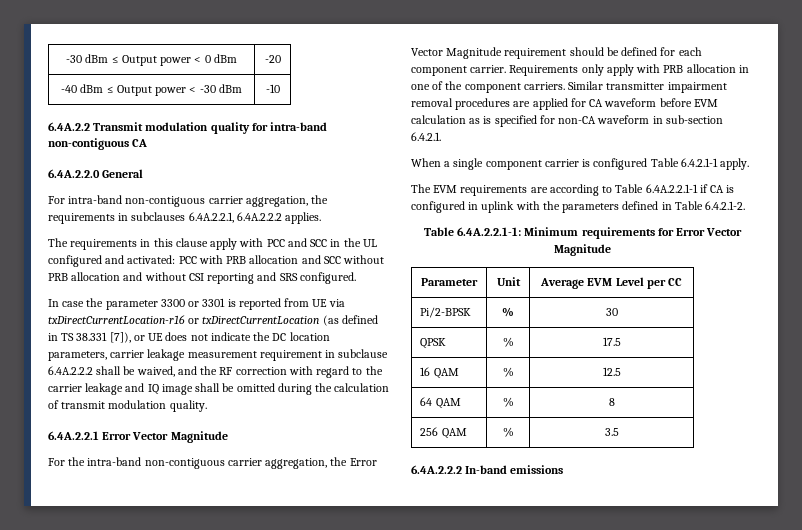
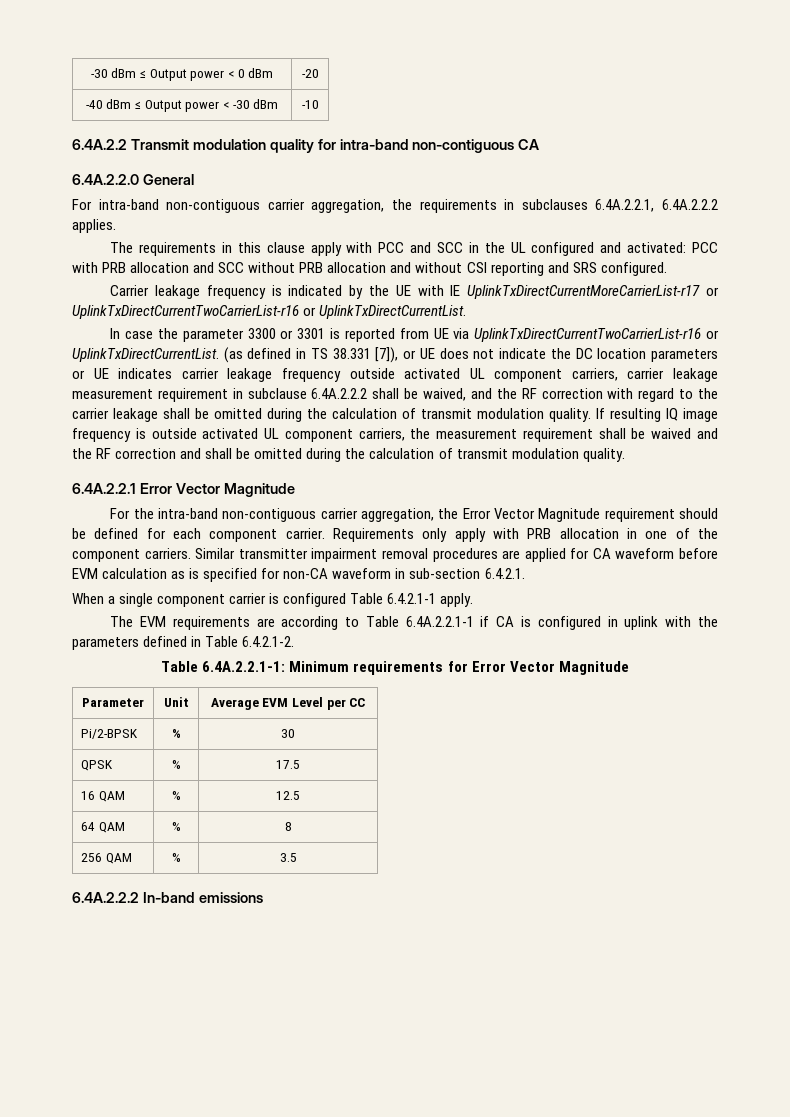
+ Carrier leakage frequency is indicated by the UE with IE UplinkTxDirectCurrentMoreCarrierList-r17 or UplinkTxDirectCurrentTwoCarrierList-r16 or UplinkTxDirectCurrentList.
- In case the parameter 3300 or 3301 is reported from UE via txDirectCurrentLocation-r16 or txDirectCurrentLocation (as defined in TS 38.331 [7]), or UE does not indicate the DC location parameters, carrier leakage measurement requirement in subclause 6.4A.2.2.2 shall be waived, and the RF correction with regard to the carrier leakage and IQ image shall be omitted during the calculation of transmit modulation quality.
+ In case the parameter 3300 or 3301 is reported from UE via UplinkTxDirectCurrentTwoCarrierList-r16 or UplinkTxDirectCurrentList. (as defined in TS 38.331 [7]), or UE does not indicate the DC location parameters or UE indicates carrier leakage frequency outside activated UL component carriers, carrier leakage measurement requirement in subclause 6.4A.2.2.2 shall be waived, and the RF correction with regard to the carrier leakage shall be omitted during the calculation of transmit modulation quality. If resulting IQ image frequency is outside activated UL component carriers, the measurement requirement shall be waived and the RF correction and shall be omitted during the calculation of transmit modulation quality.

